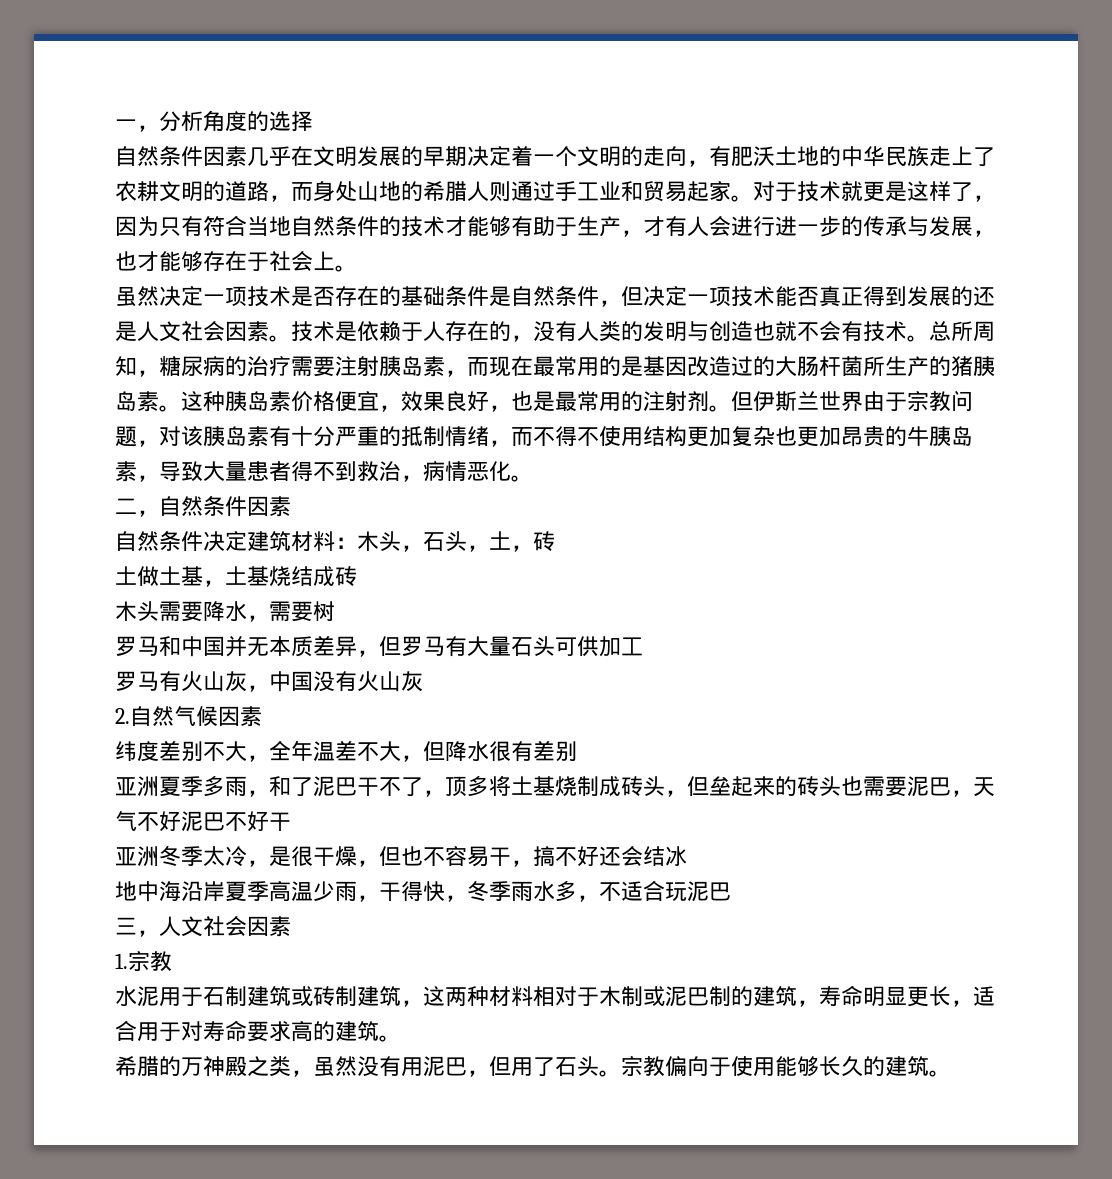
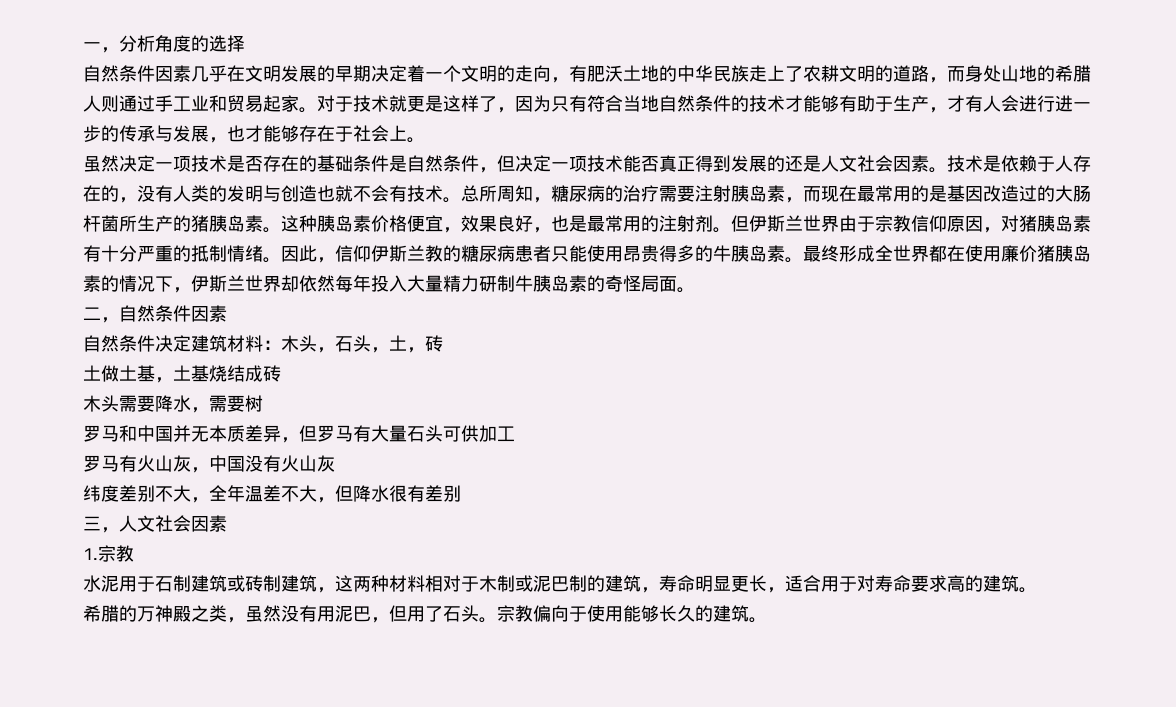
- 但伊斯兰世界由于宗教问题，对该胰岛素有十分严重的抵制情绪，而不得不使用结构更加复杂也更加昂贵的牛胰岛素，导致大量患者得不到救治，病情恶化。
+ 但伊斯兰世界由于宗教信仰原因，对猪胰岛素有十分严重的抵制情绪。因此，信仰伊斯兰教的糖尿病患者只能使用昂贵得多的牛胰岛素。最终形成全世界都在使用廉价猪胰岛素的情况下，伊斯兰世界却依然每年投入大量精力研制牛胰岛素的奇怪局面。
- 2.自然气候因素
- 亚洲夏季多雨，和了泥巴干不了，顶多将土基烧制成砖头，但垒起来的砖头也需要泥巴，天气不好泥巴不好干
- 亚洲冬季太冷，是很干燥，但也不容易干，搞不好还会结冰
- 地中海沿岸夏季高温少雨，干得快，冬季雨水多，不适合玩泥巴

